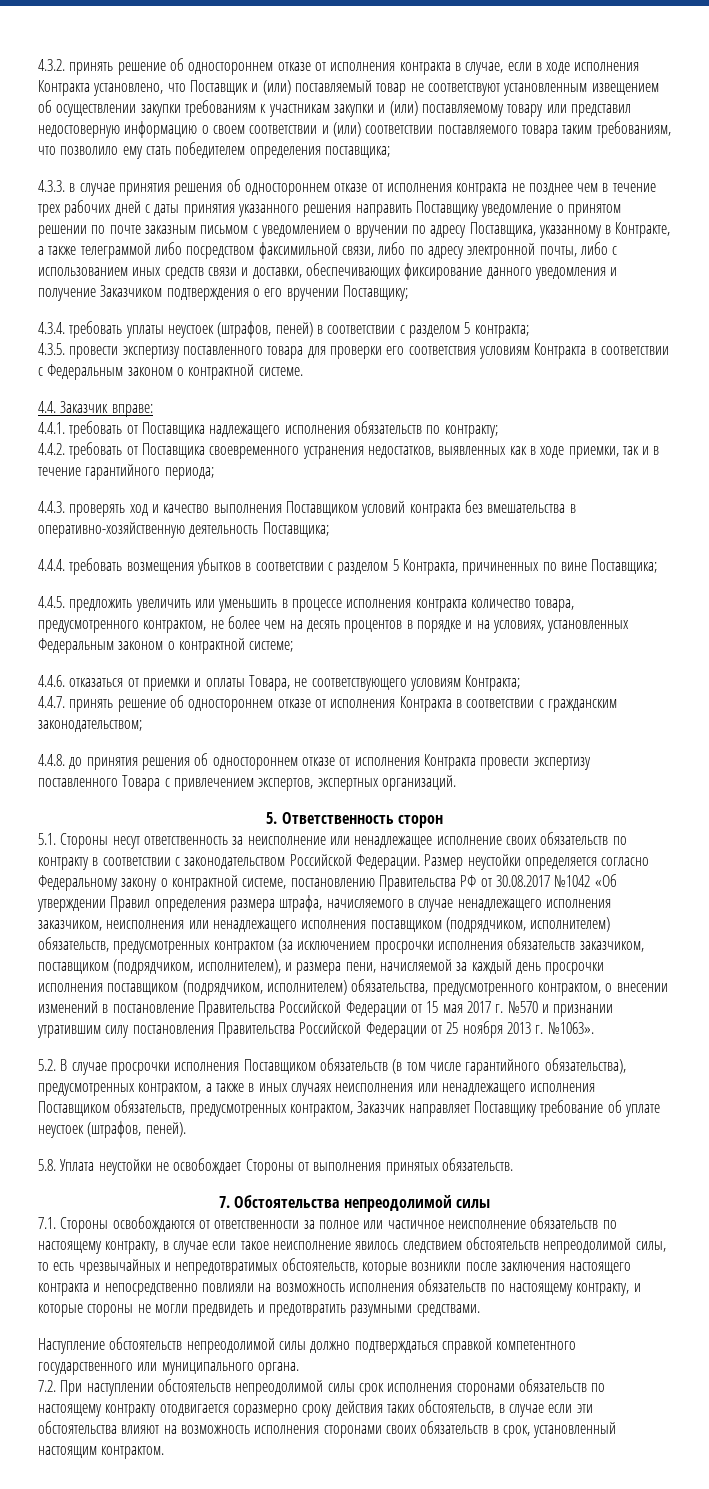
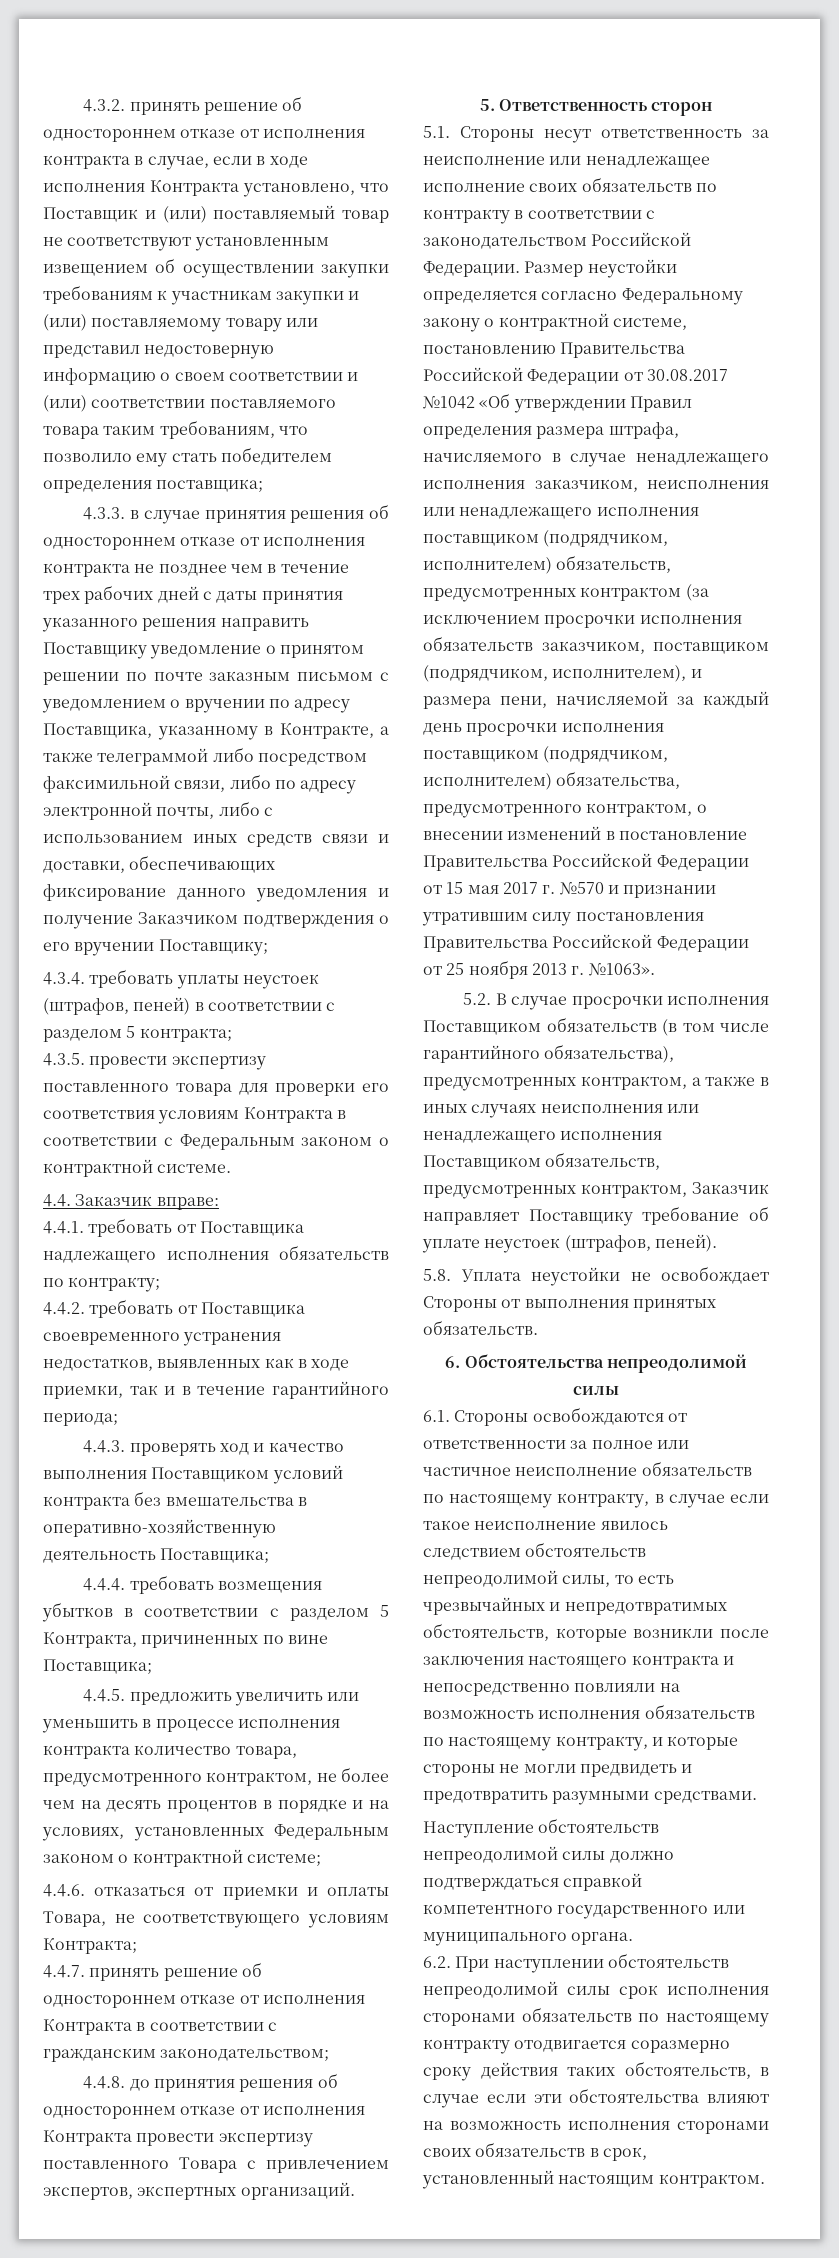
- Размер неустойки определяется согласно Федеральному закону о контрактной системе, постановлению Правительства РФ от 30.08.2017 №1042 «Об утверждении Правил определения размера штрафа, начисляемого в случае ненадлежащего исполнения заказчиком, неисполнения или ненадлежащего исполнения поставщиком (подрядчиком, исполнителем) обязательств, предусмотренных контрактом (за исключением просрочки исполнения обязательств заказчиком, поставщиком (подрядчиком, исполнителем), и размера пени, начисляемой за каждый день просрочки исполнения поставщиком (подрядчиком, исполнителем) обязательства, предусмотренного контрактом, о внесении изменений в постановление Правительства Российской Федерации от 15 мая 2017 г. №570 и признании утратившим силу постановления Правительства Российской Федерации от 25 ноября 2013 г. №1063».
+ Размер неустойки определяется согласно Федеральному закону о контрактной системе, постановлению Правительства Российской Федерации от 30.08.2017 №1042 «Об утверждении Правил определения размера штрафа, начисляемого в случае ненадлежащего исполнения заказчиком, неисполнения или ненадлежащего исполнения поставщиком (подрядчиком, исполнителем) обязательств, предусмотренных контрактом (за исключением просрочки исполнения обязательств заказчиком, поставщиком (подрядчиком, исполнителем), и размера пени, начисляемой за каждый день просрочки исполнения поставщиком (подрядчиком, исполнителем) обязательства, предусмотренного контрактом, о внесении изменений в постановление Правительства Российской Федерации от 15 мая 2017 г. №570 и признании утратившим силу постановления Правительства Российской Федерации от 25 ноября 2013 г. №1063».
- 7. Обстоятельства непреодолимой силы
+ 6. Обстоятельства непреодолимой силы
- 7.1. Стороны освобождаются от ответственности за полное или частичное неисполнение обязательств по настоящему контракту, в случае если такое неисполнение явилось следствием обстоятельств непреодолимой силы, то есть чрезвычайных и непредотвратимых обстоятельств, которые возникли после заключения настоящего контракта и непосредственно повлияли на возможность исполнения обязательств по настоящему контракту, и которые стороны не могли предвидеть и предотвратить разумными средствами.
+ 6.1. Стороны освобождаются от ответственности за полное или частичное неисполнение обязательств по настоящему контракту, в случае если такое неисполнение явилось следствием обстоятельств непреодолимой силы, то есть чрезвычайных и непредотвратимых обстоятельств, которые возникли после заключения настоящего контракта и непосредственно повлияли на возможность исполнения обязательств по настоящему контракту, и которые стороны не могли предвидеть и предотвратить разумными средствами.
- 7.2. При наступлении обстоятельств непреодолимой силы срок исполнения сторонами обязательств по настоящему контракту отодвигается соразмерно сроку действия таких обстоятельств, в случае если эти обстоятельства влияют на возможность исполнения сторонами своих обязательств в срок, установленный настоящим контрактом.
+ 6.2. При наступлении обстоятельств непреодолимой силы срок исполнения сторонами обязательств по настоящему контракту отодвигается соразмерно сроку действия таких обстоятельств, в случае если эти обстоятельства влияют на возможность исполнения сторонами своих обязательств в срок, установленный настоящим контрактом.

